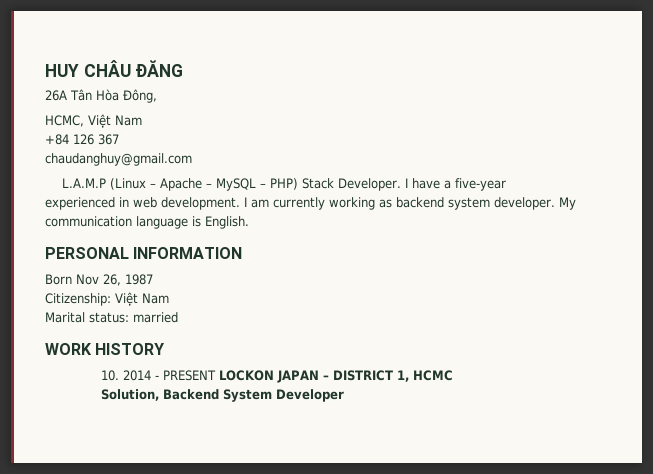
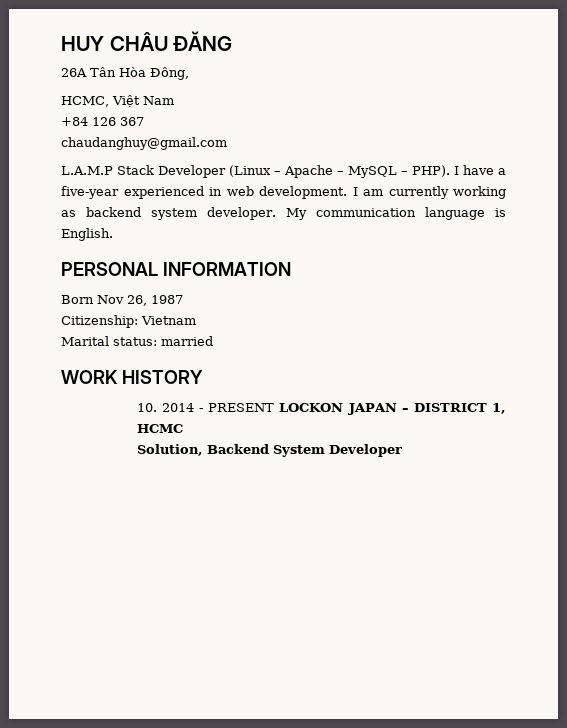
- L.A.M.P (Linux – Apache – MySQL – PHP) Stack Developer.
+ L.A.M.P Stack Developer (Linux – Apache – MySQL – PHP).
- Citizenship: Việt Nam
+ Citizenship: Vietnam

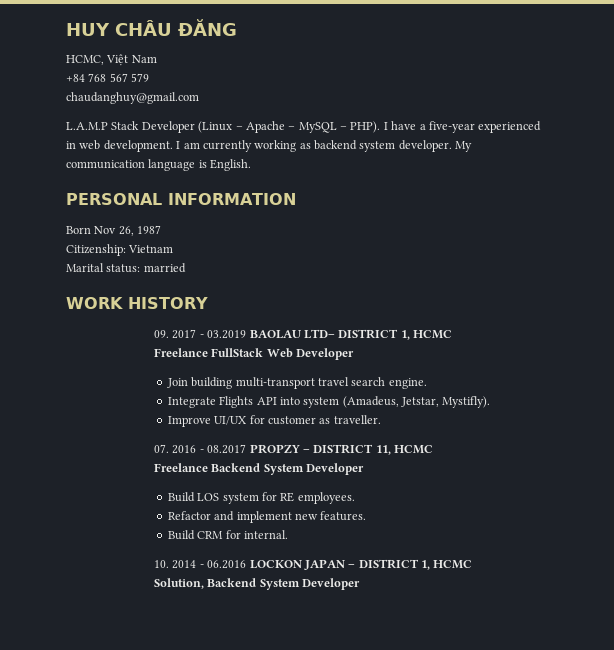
- 26A Tân Hòa Đông,
- +84 126 367
+ +84 768 567 579
+ 09. 2017 - 03.2019 BAOLAU LTD– DISTRICT 1, HCMC
+ Freelance FullStack Web Developer
+ Join building multi-transport travel search engine.
+ Integrate Flights API into system (Amadeus, Jetstar, Mystifly).
+ Improve UI/UX for customer as traveller.
+ 07. 2016 - 08.2017 PROPZY – DISTRICT 11, HCMC
+ Freelance Backend System Developer
+ Build LOS system for RE employees.
+ Refactor and implement new features.
+ Build CRM for internal.
- 10. 2014 - PRESENT LOCKON JAPAN – DISTRICT 1, HCMC
+ 10. 2014 - 06.2016 LOCKON JAPAN – DISTRICT 1, HCMC

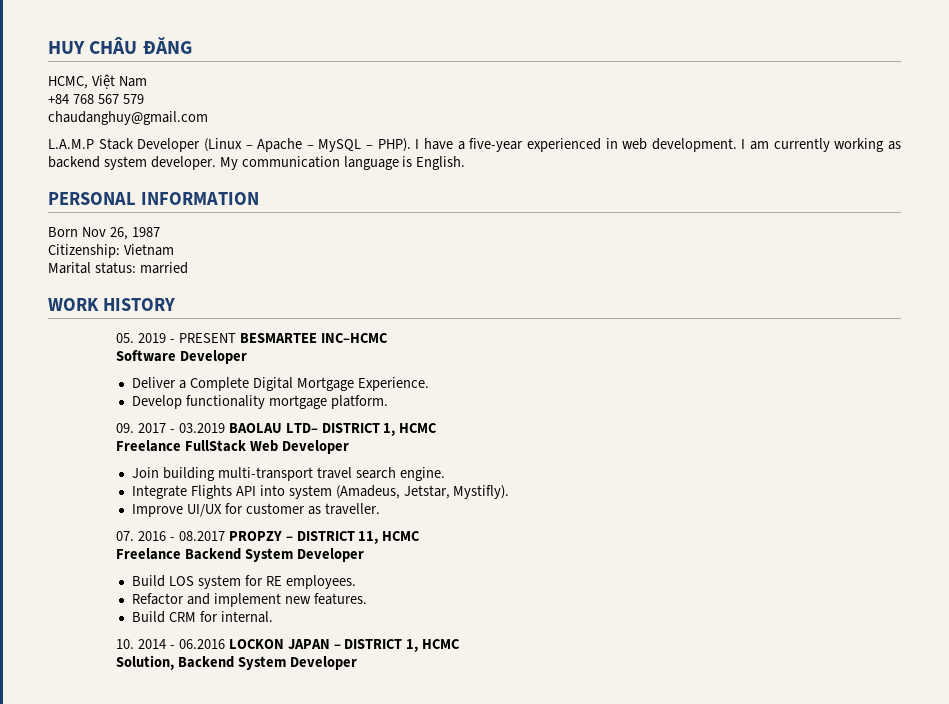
+ 05. 2019 - PRESENT BESMARTEE INC–HCMC
+ Software Developer
+ Deliver a Complete Digital Mortgage Experience.
+ Develop functionality mortgage platform.

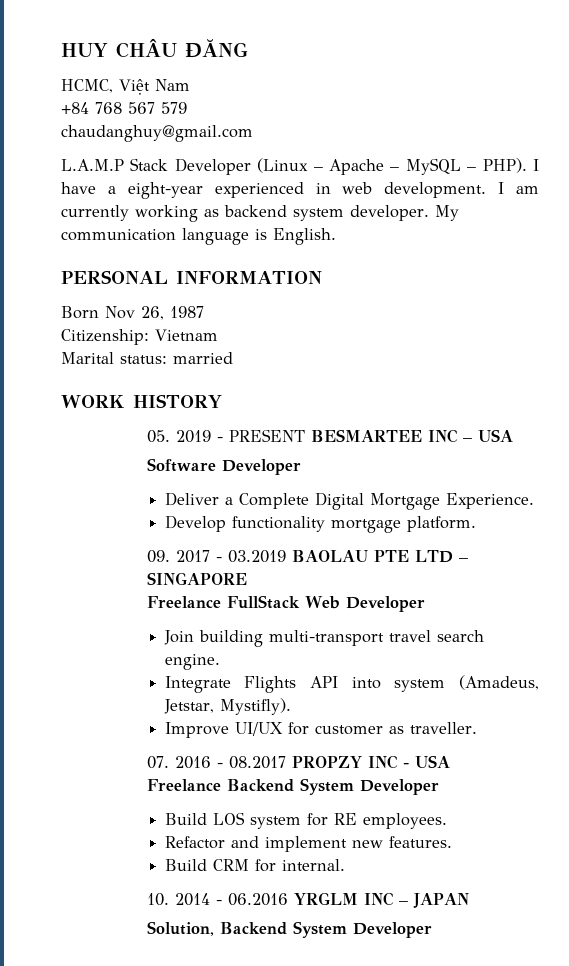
- I have a five-year experienced in web development.
+ I have a eight-year experienced in web development.
- 05. 2019 - PRESENT BESMARTEE INC–HCMC
+ 05. 2019 - PRESENT BESMARTEE INC – USA
- 09. 2017 - 03.2019 BAOLAU LTD– DISTRICT 1, HCMC
+ 09. 2017 - 03.2019 BAOLAU PTE LTD – SINGAPORE
- 07. 2016 - 08.2017 PROPZY – DISTRICT 11, HCMC
+ 07. 2016 - 08.2017 PROPZY INC - USA
- 10. 2014 - 06.2016 LOCKON JAPAN – DISTRICT 1, HCMC
+ 10. 2014 - 06.2016 YRGLM INC – JAPAN

